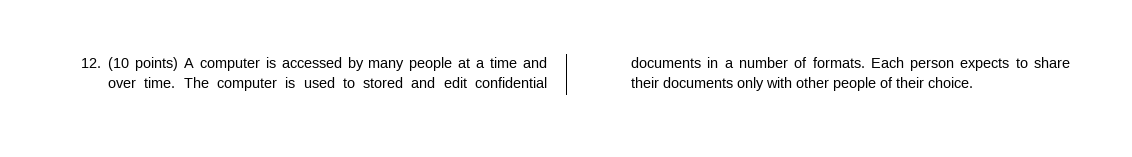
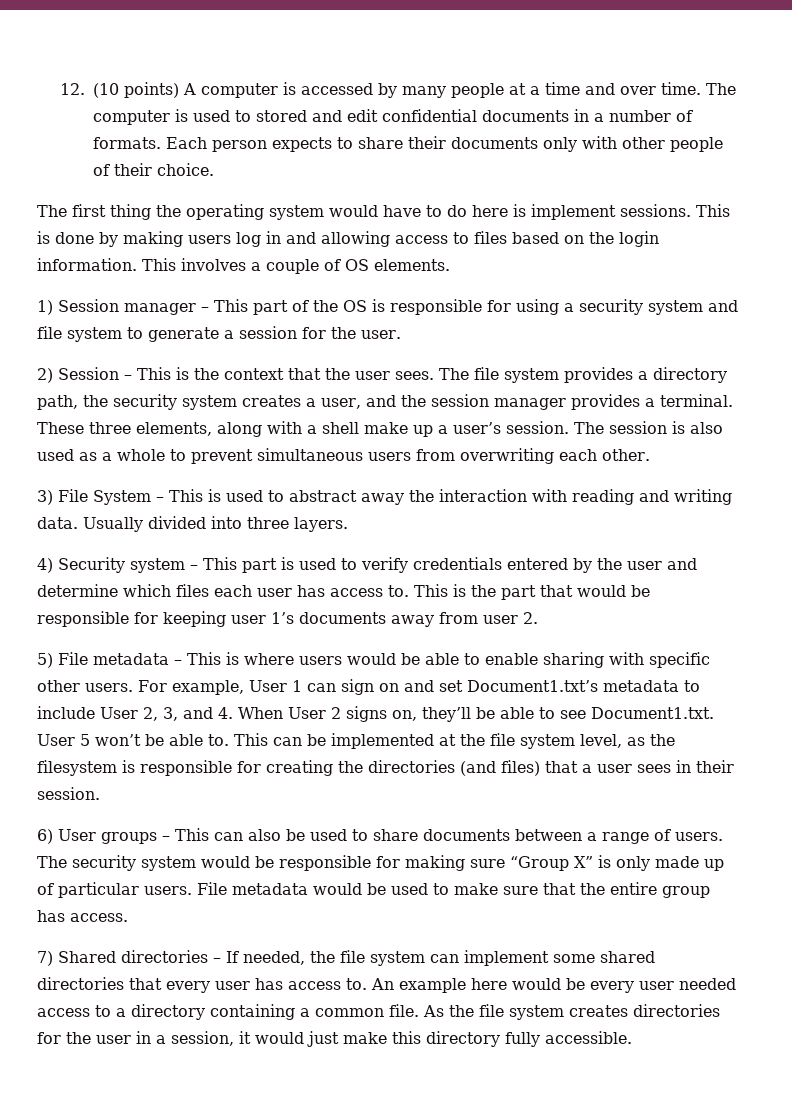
+ The first thing the operating system would have to do here is implement sessions. This is done by making users log in and allowing access to files based on the login information. This involves a couple of OS elements.
+ 1) Session manager – This part of the OS is responsible for using a security system and file system to generate a session for the user.
+ 2) Session – This is the context that the user sees. The file system provides a directory path, the security system creates a user, and the session manager provides a terminal. These three elements, along with a shell make up a user’s session. The session is also used as a whole to prevent simultaneous users from overwriting each other.
+ 3) File System – This is used to abstract away the interaction with reading and writing data. Usually divided into three layers.
+ 4) Security system – This part is used to verify credentials entered by the user and determine which files each user has access to. This is the part that would be responsible for keeping user 1’s documents away from user 2.
+ 5) File metadata – This is where users would be able to enable sharing with specific other users. For example, User 1 can sign on and set Document1.txt’s metadata to include User 2, 3, and 4. When User 2 signs on, they’ll be able to see Document1.txt. User 5 won’t be able to. This can be implemented at the file system level, as the filesystem is responsible for creating the directories (and files) that a user sees in their session.
+ 6) User groups – This can also be used to share documents between a range of users. The security system would be responsible for making sure “Group X” is only made up of particular users. File metadata would be used to make sure that the entire group has access.
+ 7) Shared directories – If needed, the file system can implement some shared directories that every user has access to. An example here would be every user needed access to a directory containing a common file. As the file system creates directories for the user in a session, it would just make this directory fully accessible.

